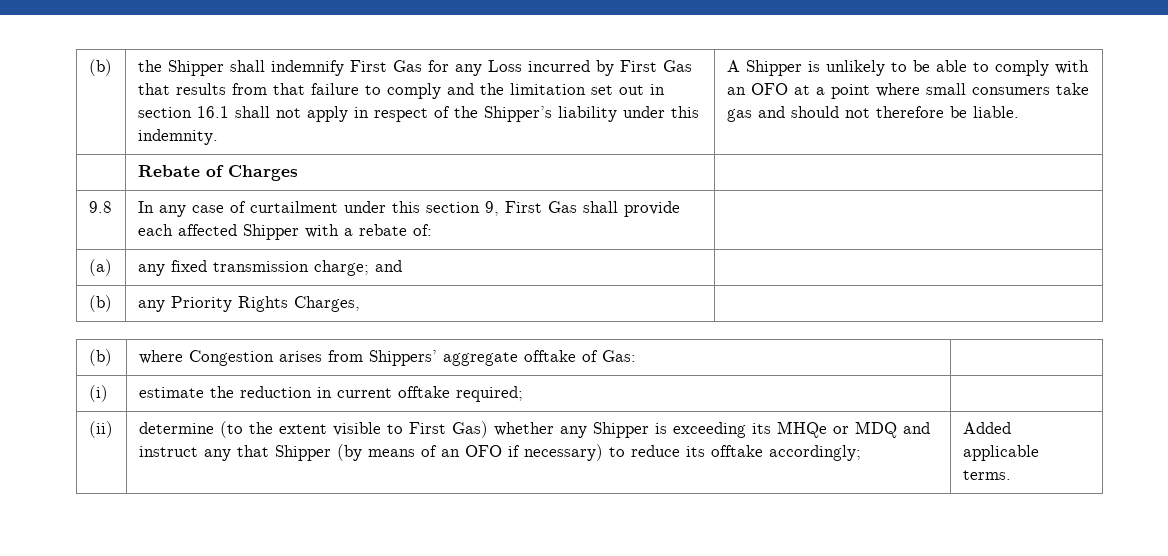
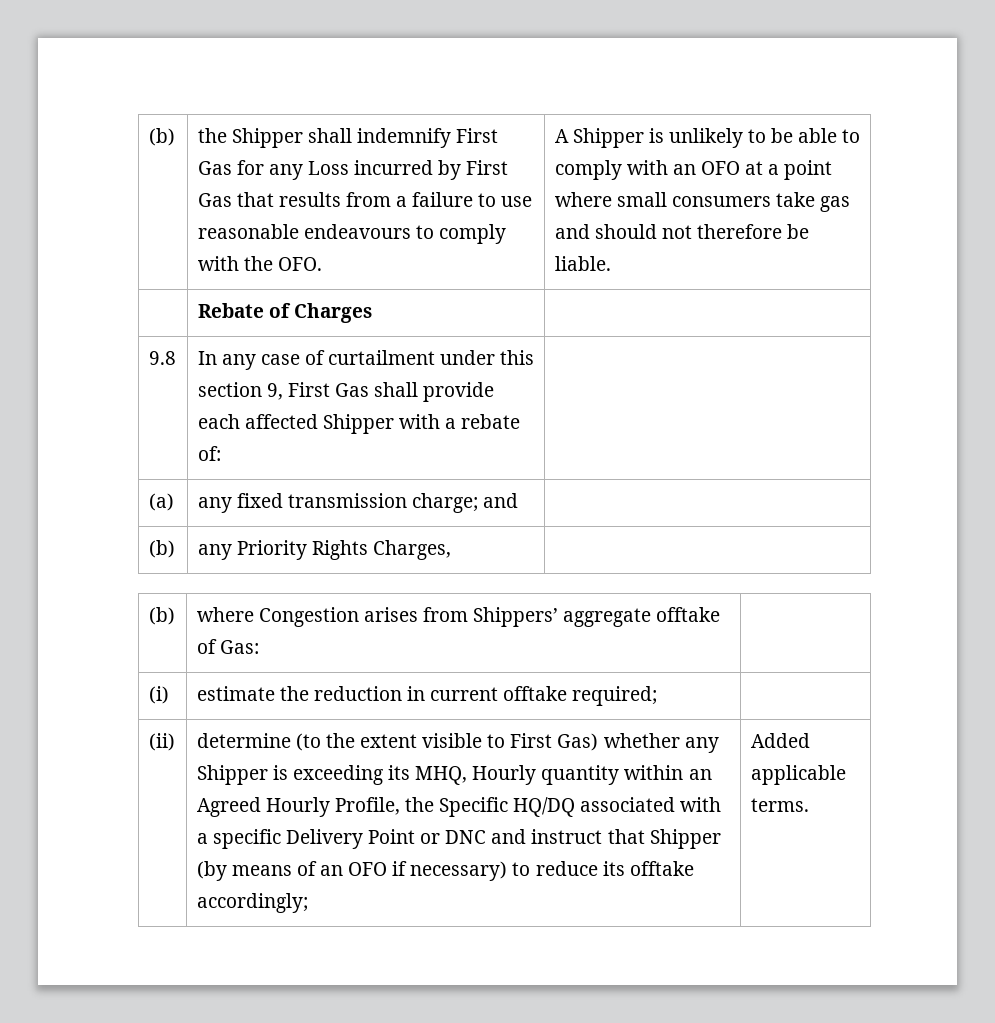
- the Shipper shall indemnify First Gas for any Loss incurred by First Gas that results from that failure to comply and the limitation set out in section 16.1 shall not apply in respect of the Shipper’s liability under this indemnity.
+ the Shipper shall indemnify First Gas for any Loss incurred by First Gas that results from a failure to use reasonable endeavours to comply with the OFO.
- determine (to the extent visible to First Gas) whether any Shipper is exceeding its MHQe or MDQ and instruct any that Shipper (by means of an OFO if necessary) to reduce its offtake accordingly;
+ determine (to the extent visible to First Gas) whether any Shipper is exceeding its MHQ, Hourly quantity within an Agreed Hourly Profile, the Specific HQ/DQ associated with a specific Delivery Point or DNC and instruct that Shipper (by means of an OFO if necessary) to reduce its offtake accordingly;

